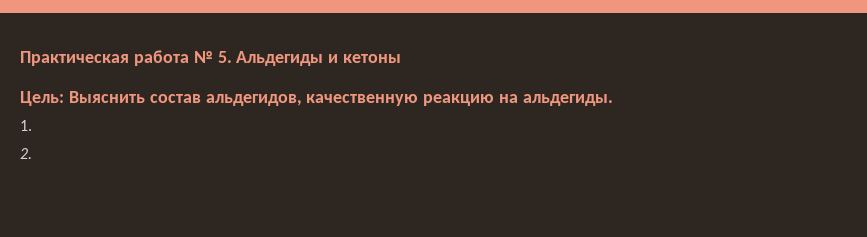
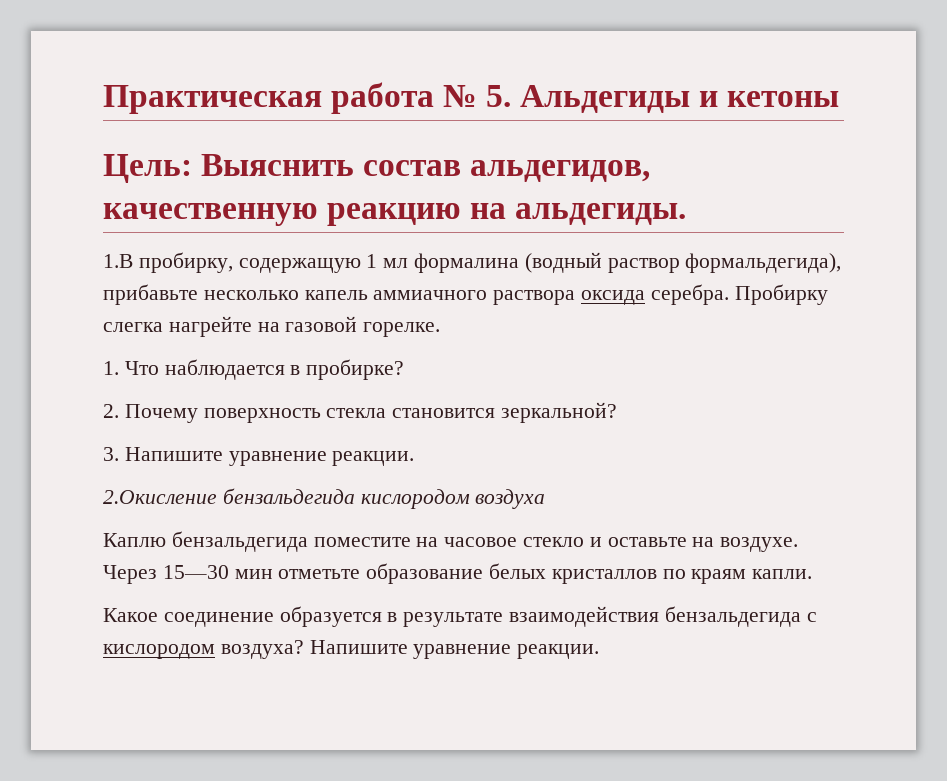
- 1.
- 2.
+ 1.В пробирку, содержащую 1 мл формалина (водный раствор формальдегида), прибавьте несколько капель аммиачного раствора оксида серебра. Пробирку слегка нагрейте на газовой горелке.
+ 1. Что наблюдается в пробирке?
+ 2. Почему поверхность стекла становится зеркальной?
+ 3. Напишите уравнение реакции.
+ 2.Окисление бензальдегида кислородом воздуха
+ Каплю бензальдегида поместите на часовое стекло и оставьте на воздухе. Через 15—30 мин отметьте образование белых кристаллов по краям капли.
+ Какое соединение образуется в результате взаимодействия бензальдегида с кислородом воздуха? Напишите уравнение реакции.

